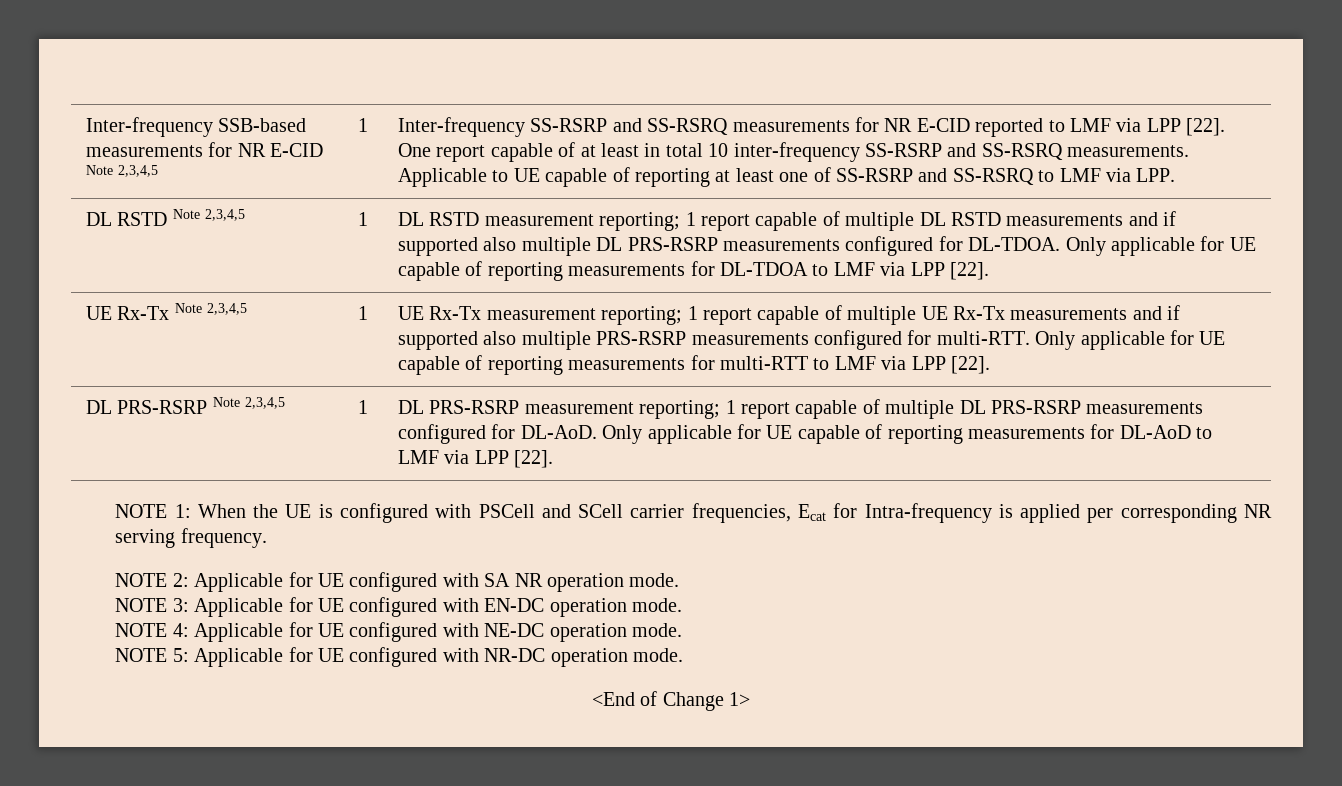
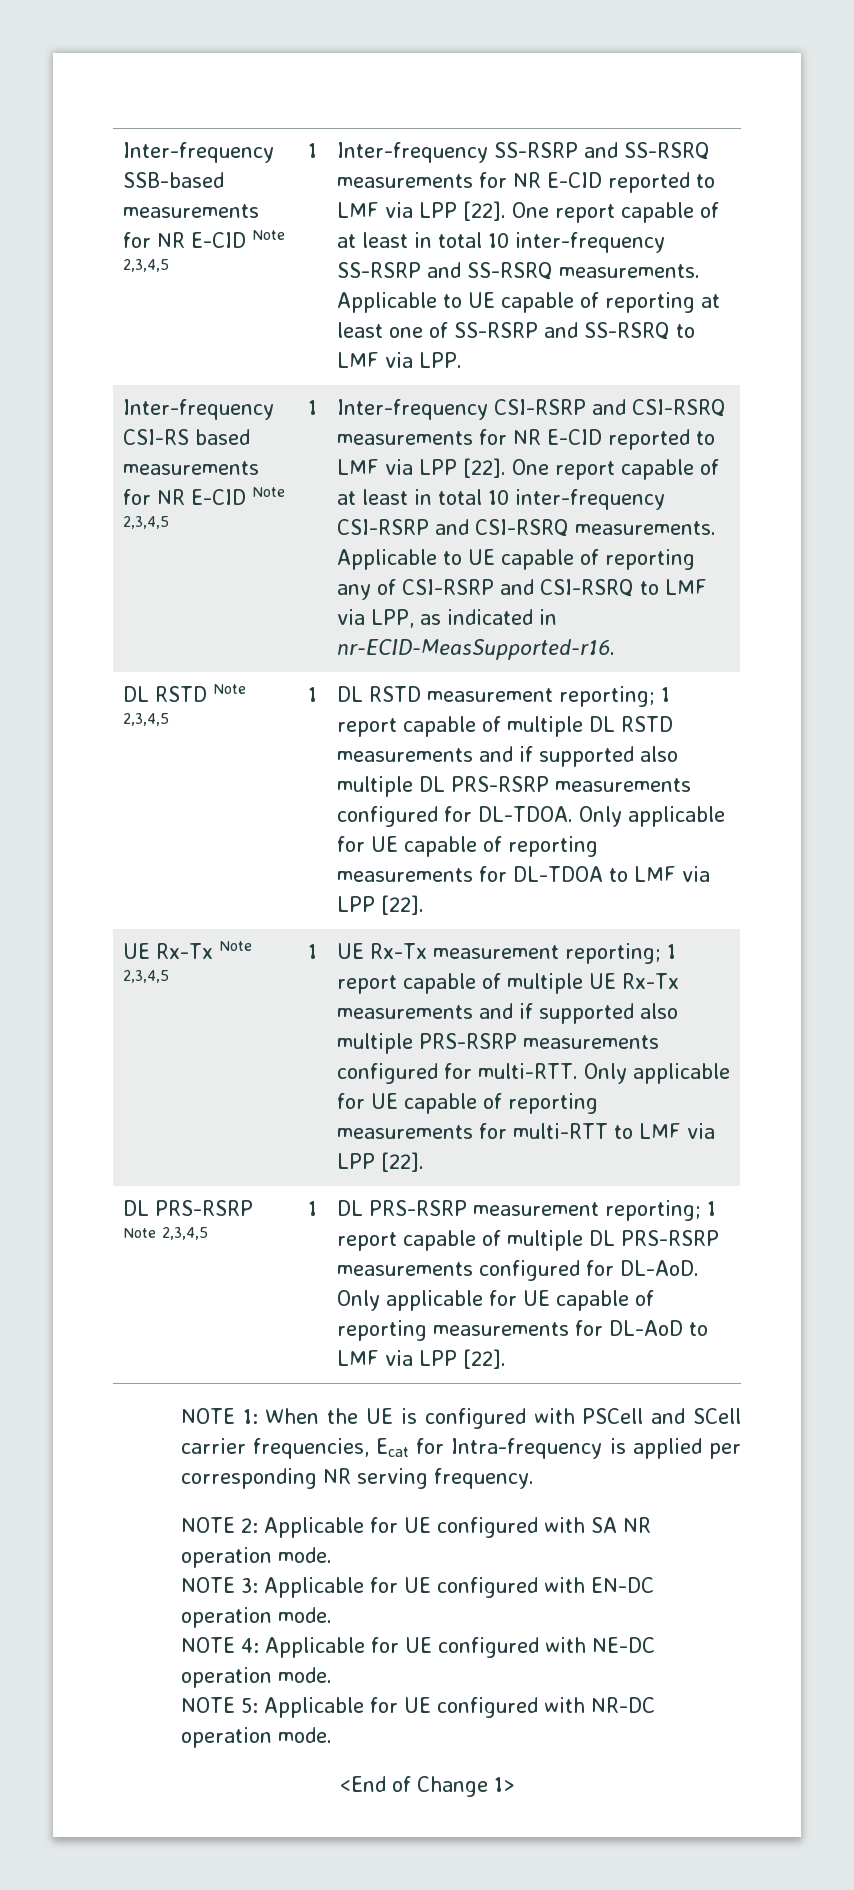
+ Inter-frequency CSI-RS based measurements for NR E-CID Note 2,3,4,5 | 1 | Inter-frequency CSI-RSRP and CSI-RSRQ measurements for NR E-CID reported to LMF via LPP [22]. One report capable of at least in total 10 inter-frequency CSI-RSRP and CSI-RSRQ measurements. Applicable to UE capable of reporting any of CSI-RSRP and CSI-RSRQ to LMF via LPP, as indicated in nr-ECID-MeasSupported-r16.

